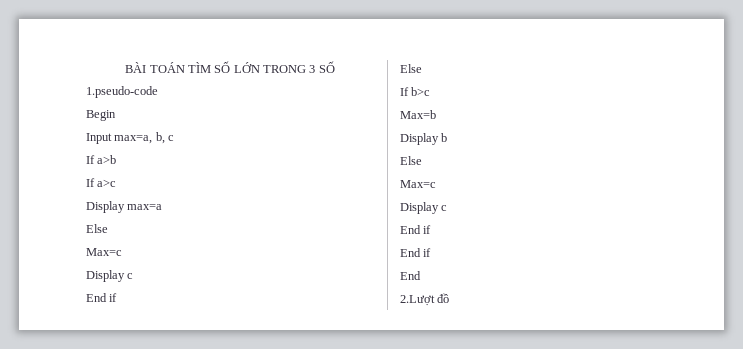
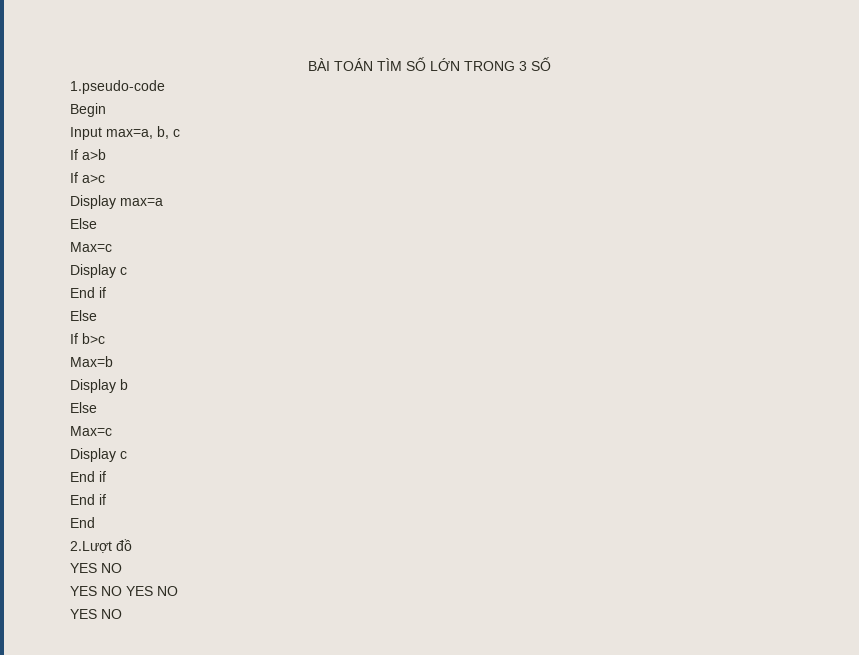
  2.Lượt đồ
+ YES NO
+ YES NO YES NO
+ YES NO

